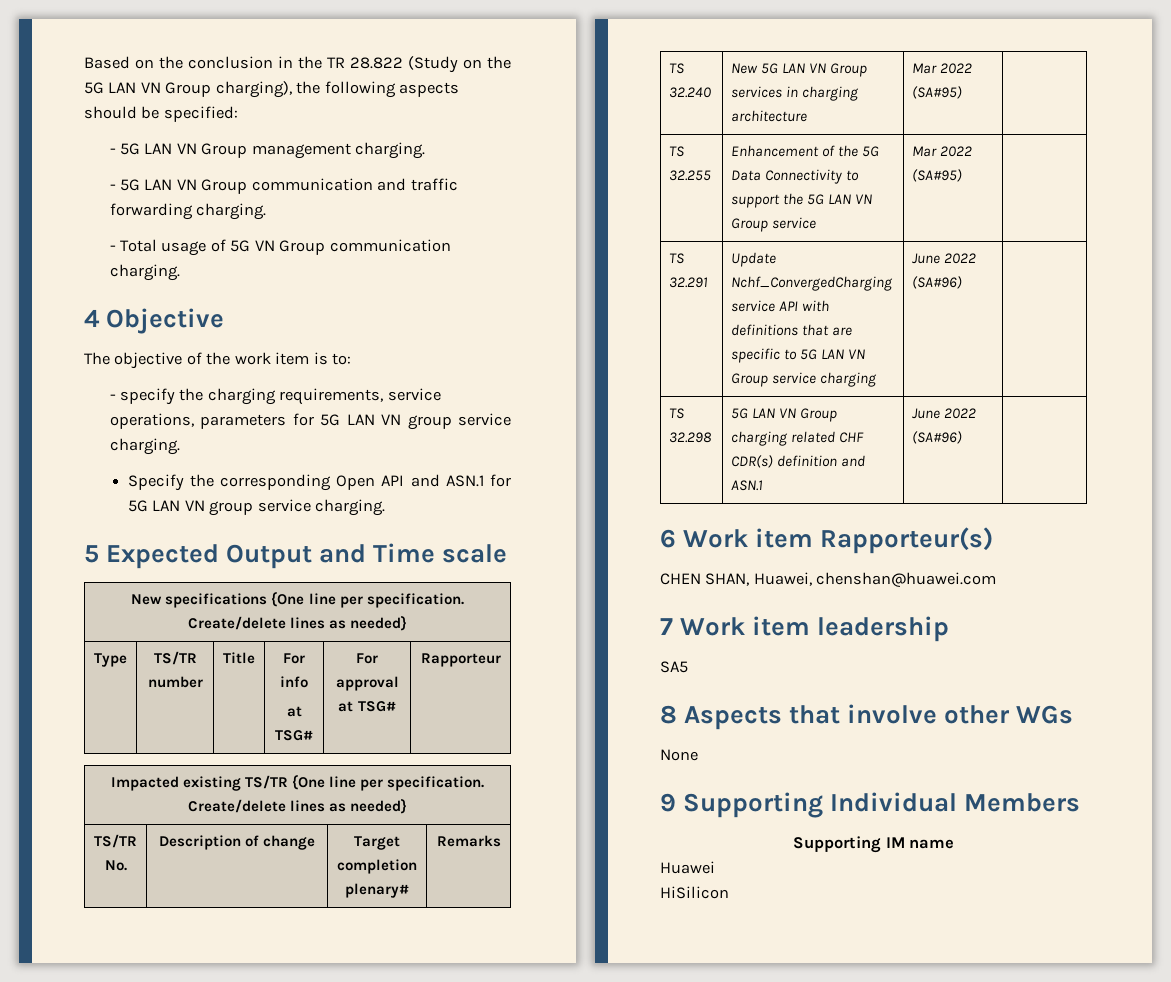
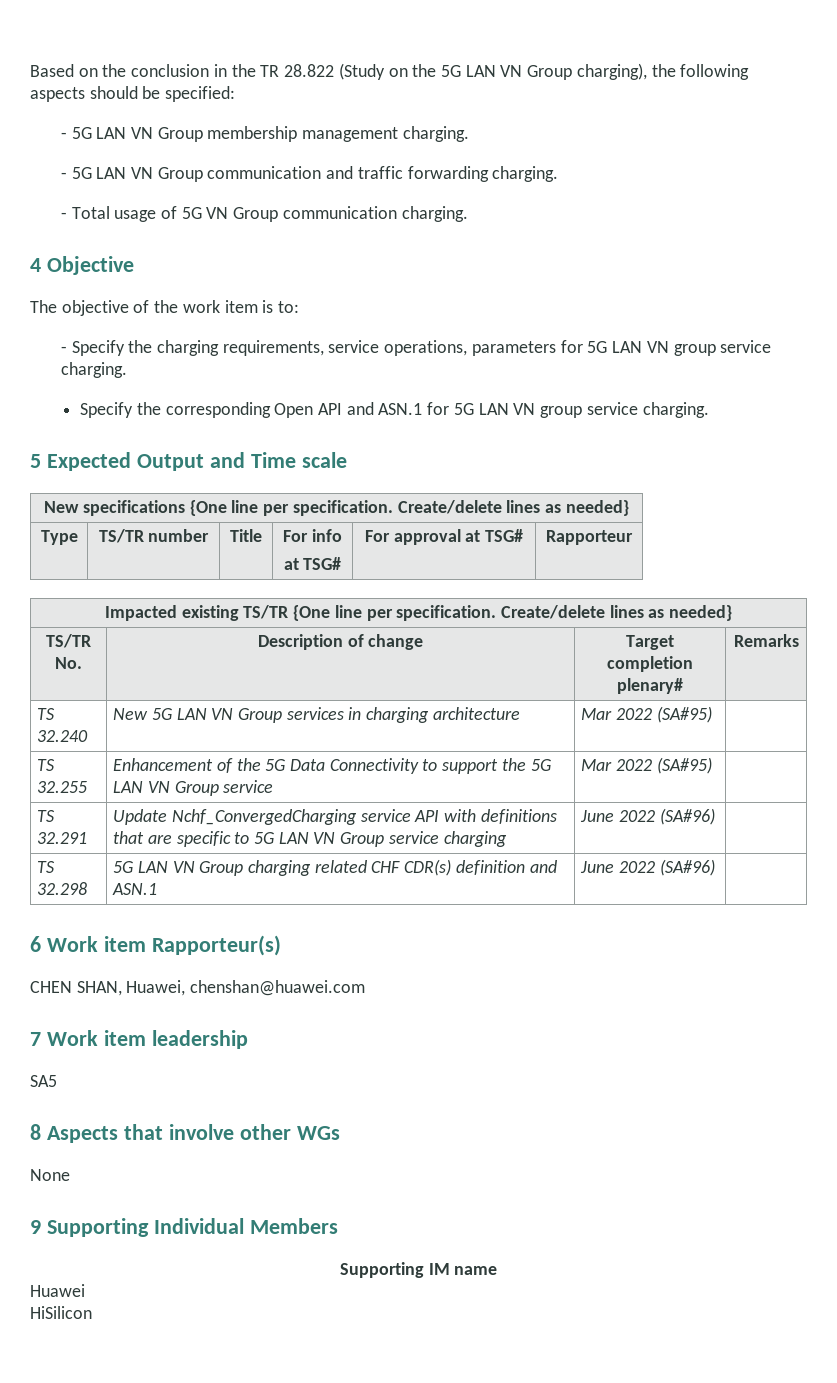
- - 5G LAN VN Group management charging.
+ - 5G LAN VN Group membership management charging.
- - specify the charging requirements, service operations, parameters for 5G LAN VN group service charging.
+ - Specify the charging requirements, service operations, parameters for 5G LAN VN group service charging.

